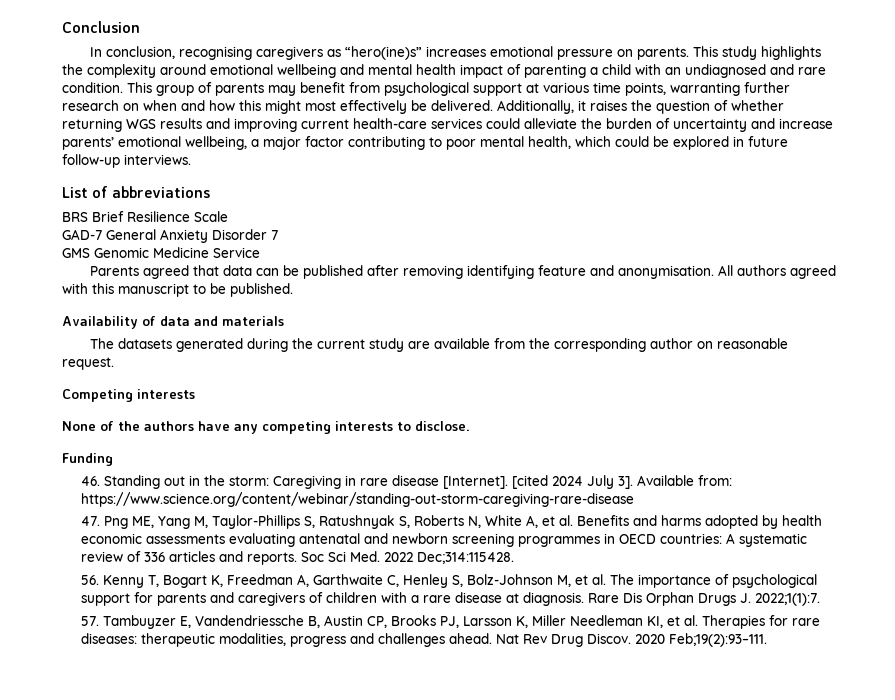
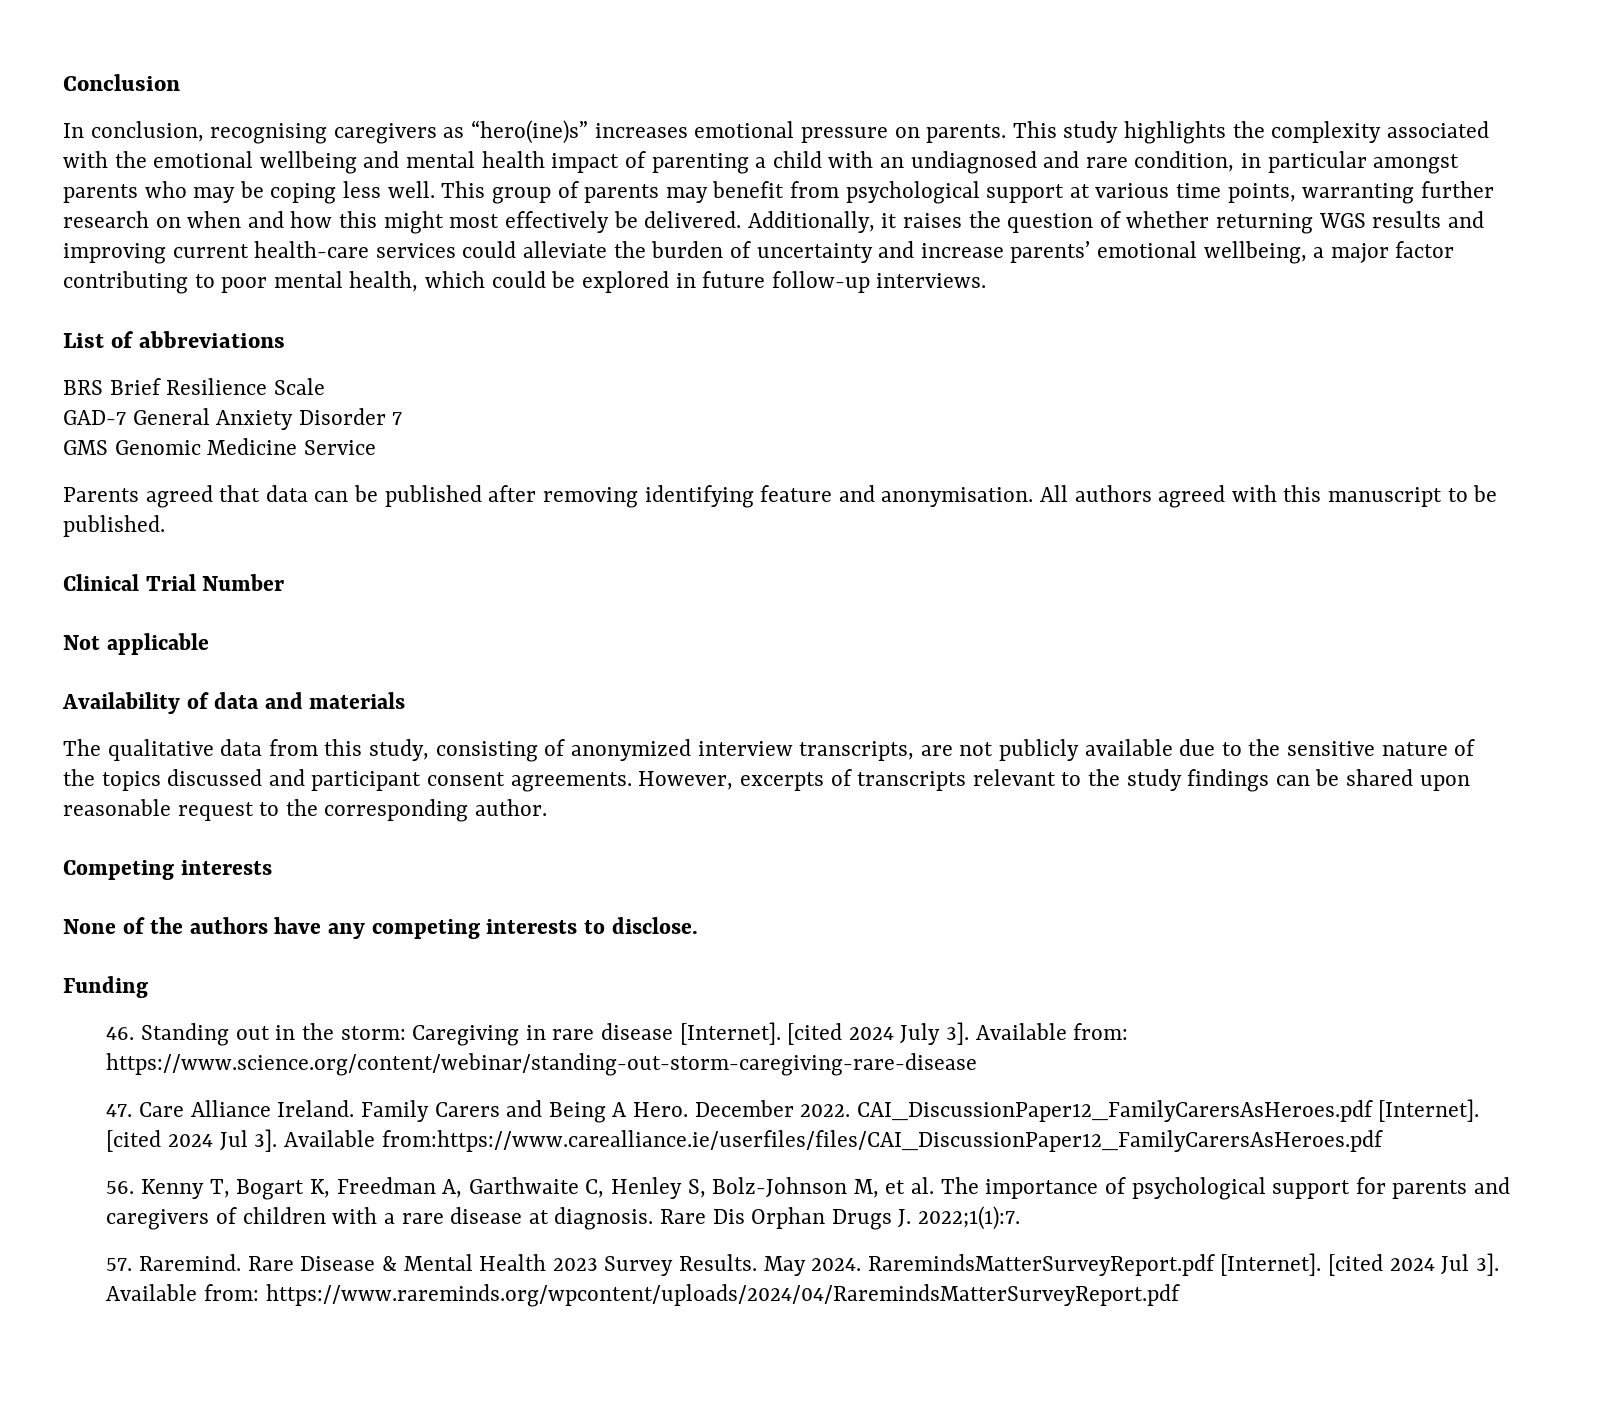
- This study highlights the complexity around emotional wellbeing and mental health impact of parenting a child with an undiagnosed and rare condition.
+ This study highlights the complexity associated with the emotional wellbeing and mental health impact of parenting a child with an undiagnosed and rare condition, in particular amongst parents who may be coping less well.
+ Clinical Trial Number
+ Not applicable
- The datasets generated during the current study are available from the corresponding author on reasonable request.
+ The qualitative data from this study, consisting of anonymized interview transcripts, are not publicly available due to the sensitive nature of the topics discussed and participant consent agreements. However, excerpts of transcripts relevant to the study findings can be shared upon reasonable request to the corresponding author.
- 47. Png ME, Yang M, Taylor-Phillips S, Ratushnyak S, Roberts N, White A, et al. Benefits and harms adopted by health economic assessments evaluating antenatal and newborn screening programmes in OECD countries: A systematic review of 336 articles and reports. Soc Sci Med. 2022 Dec;314:115428.
+ 47. Care Alliance Ireland. Family Carers and Being A Hero. December 2022. CAI_DiscussionPaper12_FamilyCarersAsHeroes.pdf [Internet]. [cited 2024 Jul 3]. Available from:https://www.carealliance.ie/userfiles/files/CAI_DiscussionPaper12_FamilyCarersAsHeroes.pdf
- 57. Tambuyzer E, Vandendriessche B, Austin CP, Brooks PJ, Larsson K, Miller Needleman KI, et al. Therapies for rare diseases: therapeutic modalities, progress and challenges ahead. Nat Rev Drug Discov. 2020 Feb;19(2):93–111.
+ 57. Raremind. Rare Disease & Mental Health 2023 Survey Results. May 2024. RaremindsMatterSurveyReport.pdf [Internet]. [cited 2024 Jul 3]. Available from: https://www.rareminds.org/wpcontent/uploads/2024/04/RaremindsMatterSurveyReport.pdf

